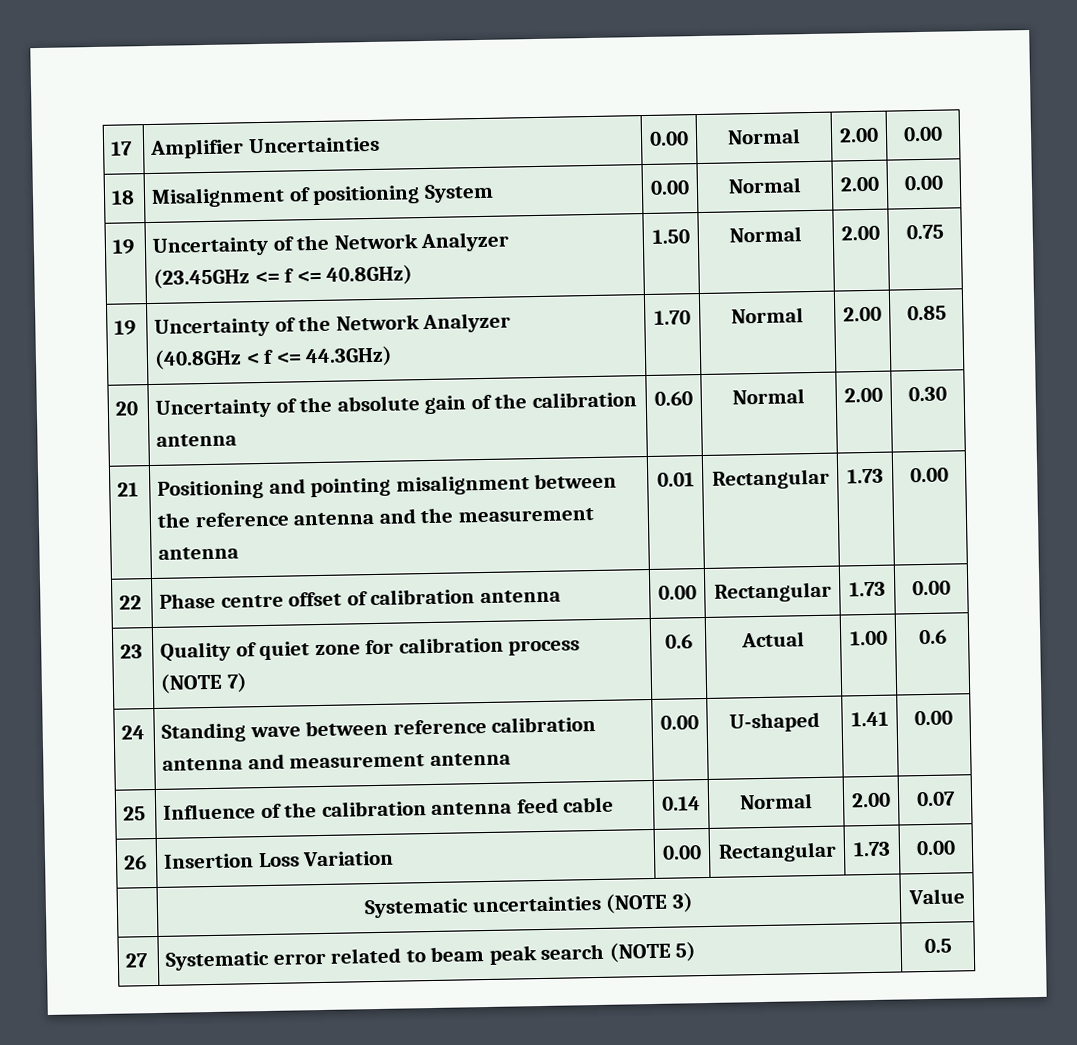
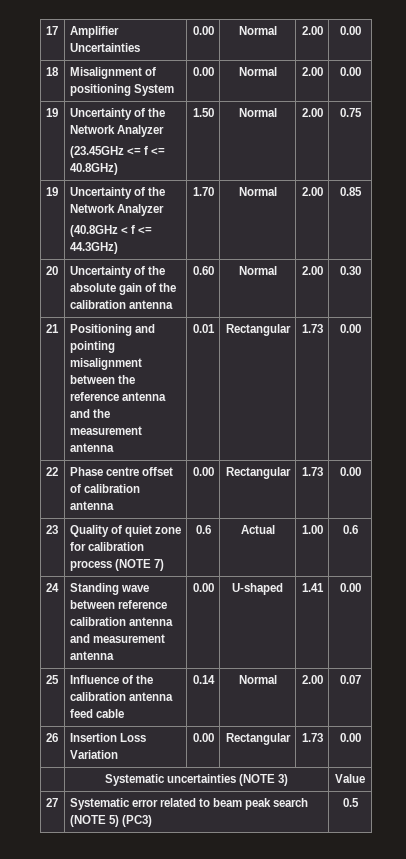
- 27 | Systematic error related to beam peak search (NOTE 5) | 0.5
+ 27 | Systematic error related to beam peak search (NOTE 5) (PC3) | 0.5

